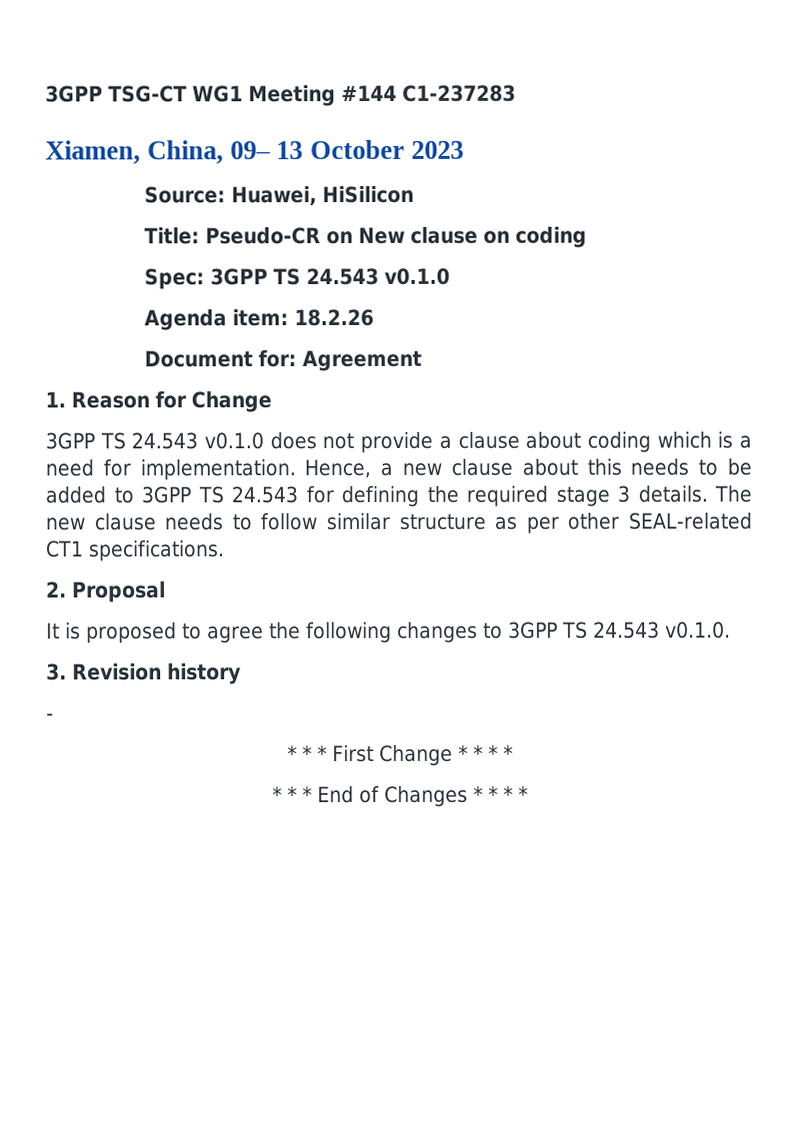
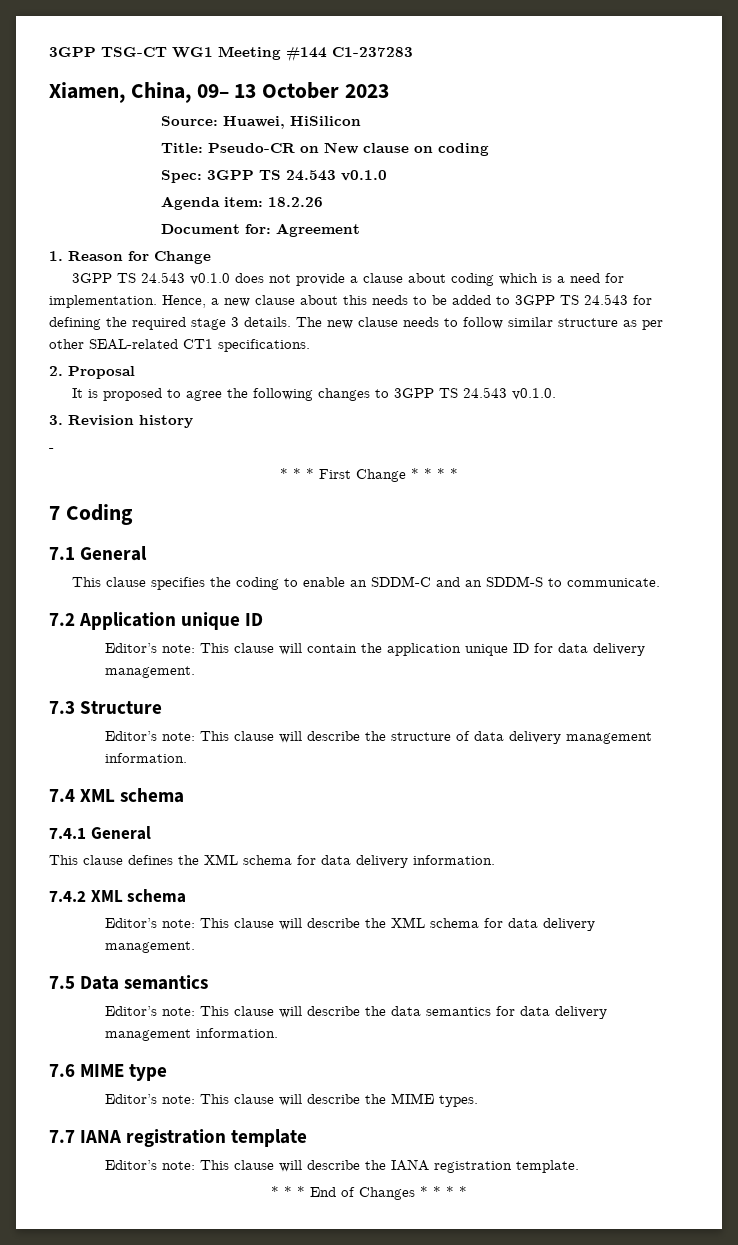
+ 7 Coding
+ 7.1 General
+ This clause specifies the coding to enable an SDDM-C and an SDDM-S to communicate.
+ 7.2 Application unique ID
+ Editor’s note: This clause will contain the application unique ID for data delivery management.
+ 7.3 Structure
+ Editor’s note: This clause will describe the structure of data delivery management information.
+ 7.4 XML schema
+ 7.4.1 General
+ This clause defines the XML schema for data delivery information.
+ 7.4.2 XML schema
+ Editor’s note: This clause will describe the XML schema for data delivery management.
+ 7.5 Data semantics
+ Editor’s note: This clause will describe the data semantics for data delivery management information.
+ 7.6 MIME type
+ Editor’s note: This clause will describe the MIME types.
+ 7.7 IANA registration template
+ Editor’s note: This clause will describe the IANA registration template.

